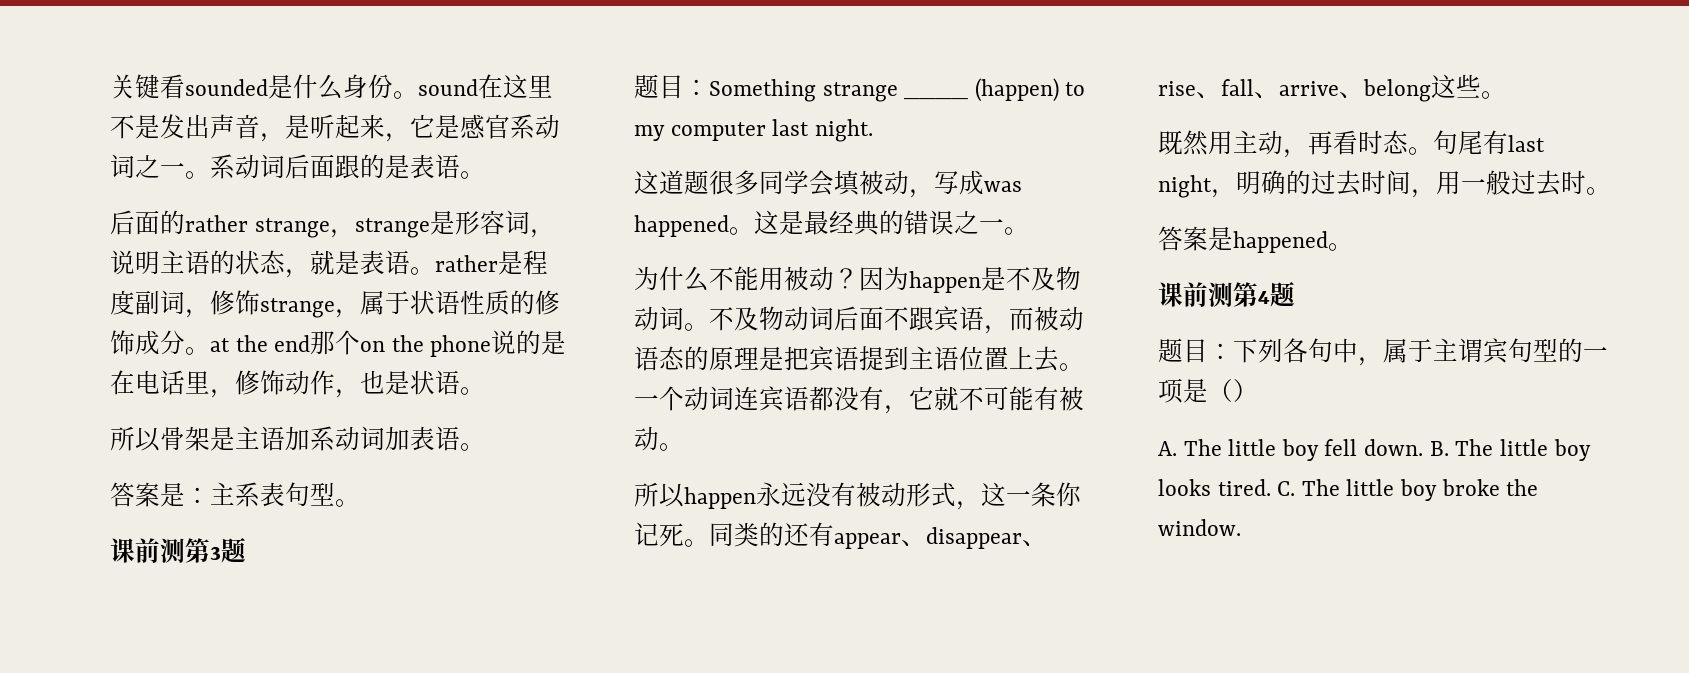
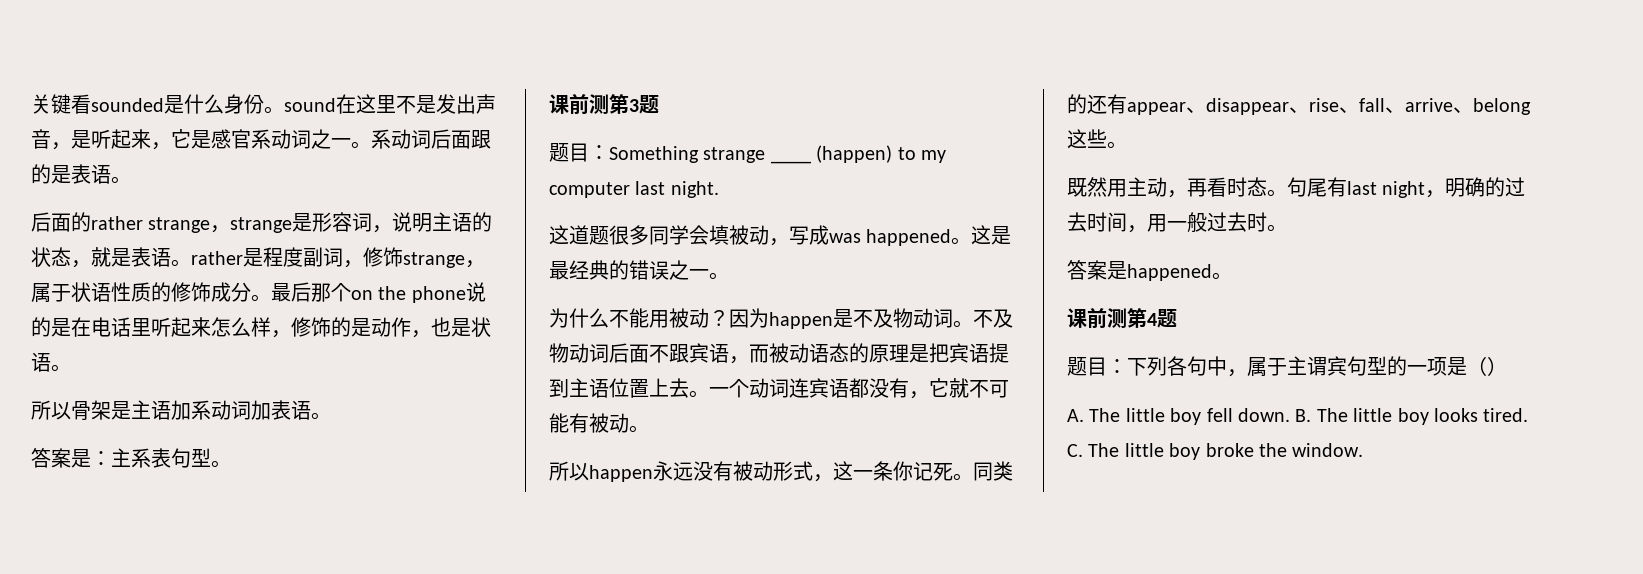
- 后面的rather strange，strange是形容词，说明主语的状态，就是表语。rather是程度副词，修饰strange，属于状语性质的修饰成分。at the end那个on the phone说的是在电话里，修饰动作，也是状语。
+ 后面的rather strange，strange是形容词，说明主语的状态，就是表语。rather是程度副词，修饰strange，属于状语性质的修饰成分。最后那个on the phone说的是在电话里听起来怎么样，修饰的是动作，也是状语。

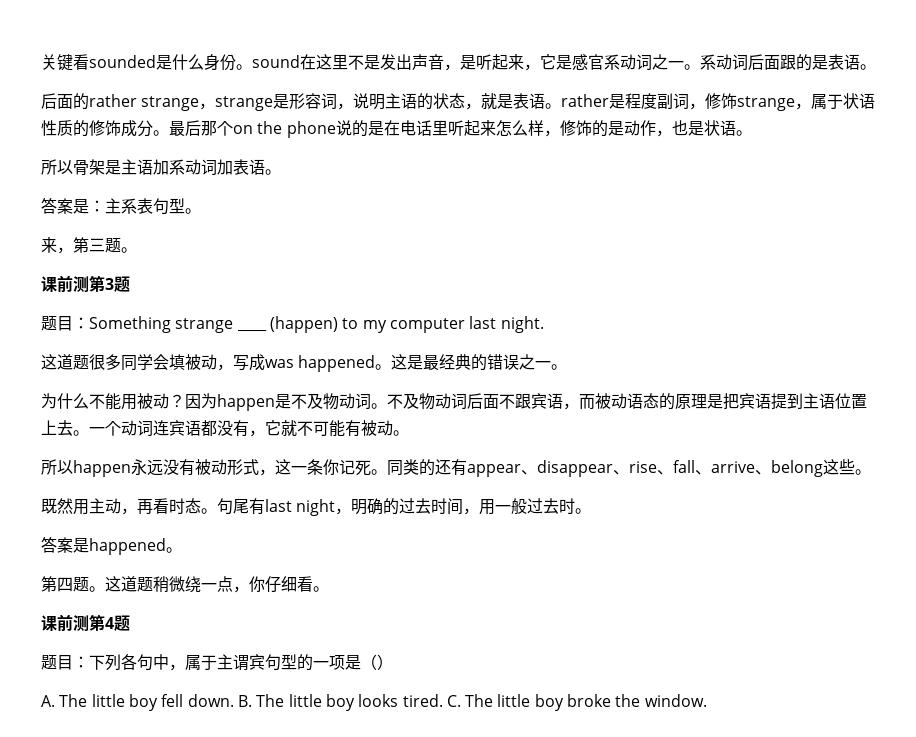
+ 来，第三题。
+ 第四题。这道题稍微绕一点，你仔细看。

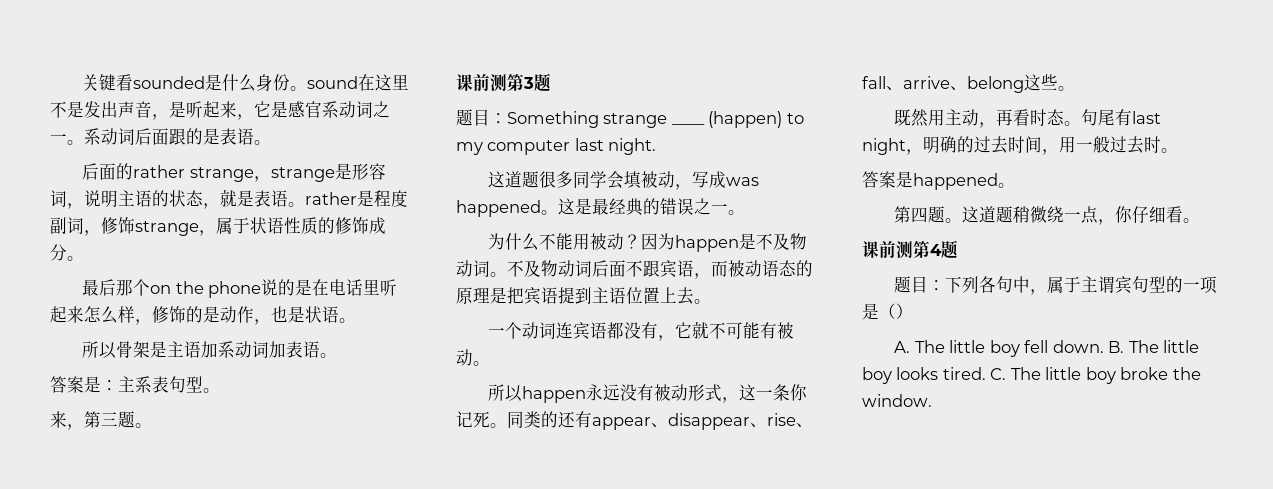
- 后面的rather strange，strange是形容词，说明主语的状态，就是表语。rather是程度副词，修饰strange，属于状语性质的修饰成分。最后那个on the phone说的是在电话里听起来怎么样，修饰的是动作，也是状语。
+ 后面的rather strange，strange是形容词，说明主语的状态，就是表语。rather是程度副词，修饰strange，属于状语性质的修饰成分。
+ 最后那个on the phone说的是在电话里听起来怎么样，修饰的是动作，也是状语。
- 不及物动词后面不跟宾语，而被动语态的原理是把宾语提到主语位置上去。一个动词连宾语都没有，它就不可能有被动。
+ 不及物动词后面不跟宾语，而被动语态的原理是把宾语提到主语位置上去。
+ 一个动词连宾语都没有，它就不可能有被动。

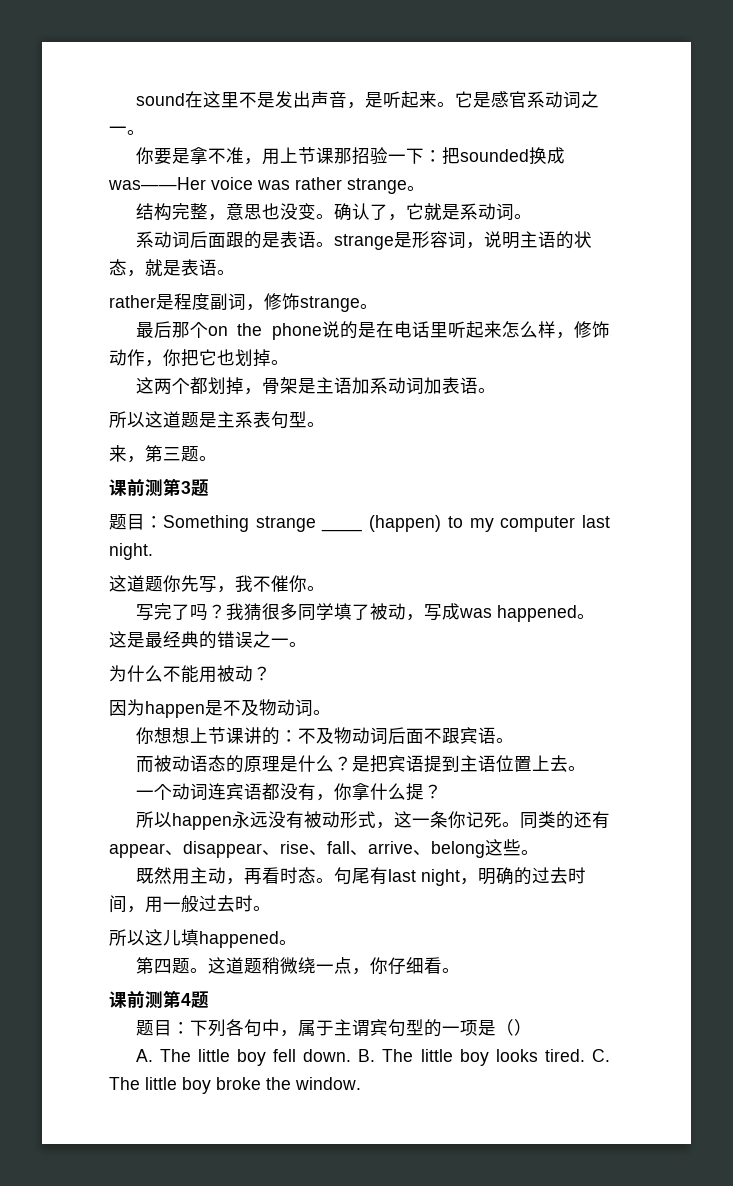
- 关键看sounded是什么身份。sound在这里不是发出声音，是听起来，它是感官系动词之一。系动词后面跟的是表语。
- 后面的rather strange，strange是形容词，说明主语的状态，就是表语。rather是程度副词，修饰strange，属于状语性质的修饰成分。
+ sound在这里不是发出声音，是听起来。它是感官系动词之一。
+ 你要是拿不准，用上节课那招验一下：把sounded换成was——Her voice was rather strange。
+ 结构完整，意思也没变。确认了，它就是系动词。
+ 系动词后面跟的是表语。strange是形容词，说明主语的状态，就是表语。
+ rather是程度副词，修饰strange。
- 最后那个on the phone说的是在电话里听起来怎么样，修饰的是动作，也是状语。
- 所以骨架是主语加系动词加表语。
+ 最后那个on the phone说的是在电话里听起来怎么样，修饰动作，你把它也划掉。
+ 这两个都划掉，骨架是主语加系动词加表语。
- 答案是：主系表句型。
+ 所以这道题是主系表句型。
- 这道题很多同学会填被动，写成was happened。
+ 这道题你先写，我不催你。
+ 写完了吗？我猜很多同学填了被动，写成was happened。
- 为什么不能用被动？因为happen是不及物动词。不及物动词后面不跟宾语，而被动语态的原理是把宾语提到主语位置上去。
+ 为什么不能用被动？
+ 因为happen是不及物动词。
+ 你想想上节课讲的：不及物动词后面不跟宾语。
+ 而被动语态的原理是什么？是把宾语提到主语位置上去。
- 一个动词连宾语都没有，它就不可能有被动。
+ 一个动词连宾语都没有，你拿什么提？
- 答案是happened。
+ 所以这儿填happened。

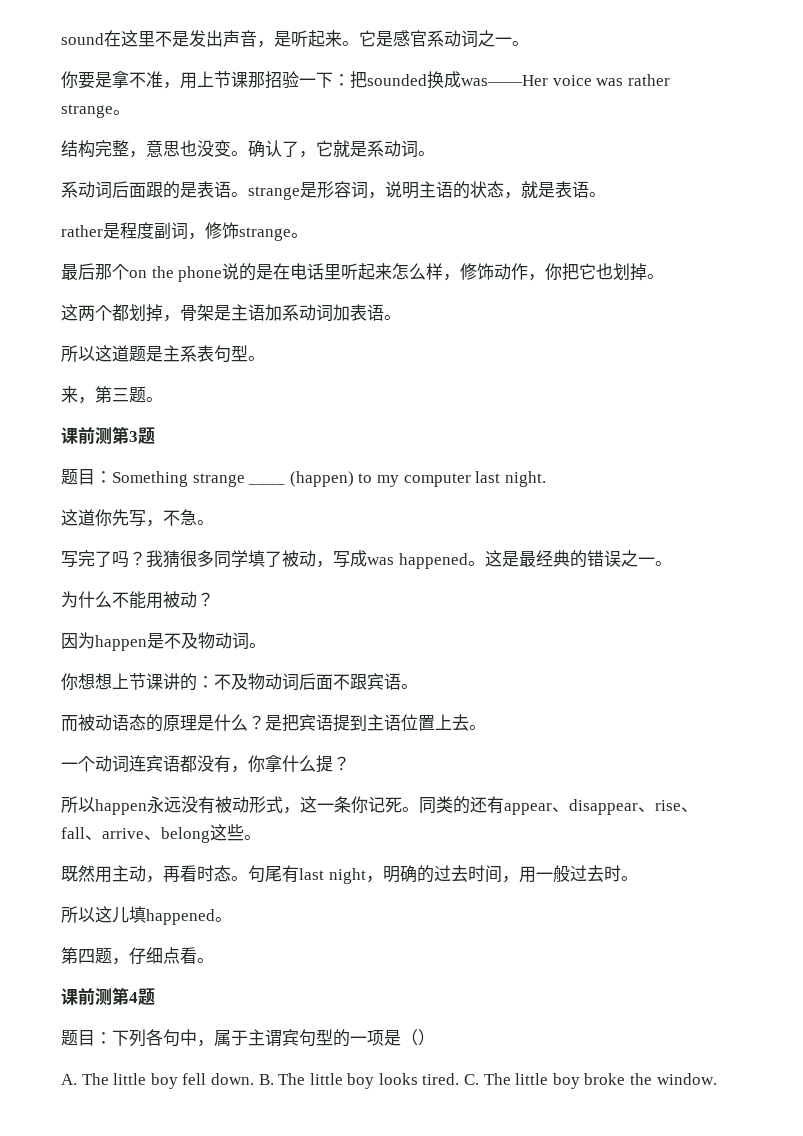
- 这道题你先写，我不催你。
+ 这道你先写，不急。
- 第四题。这道题稍微绕一点，你仔细看。
+ 第四题，仔细点看。

